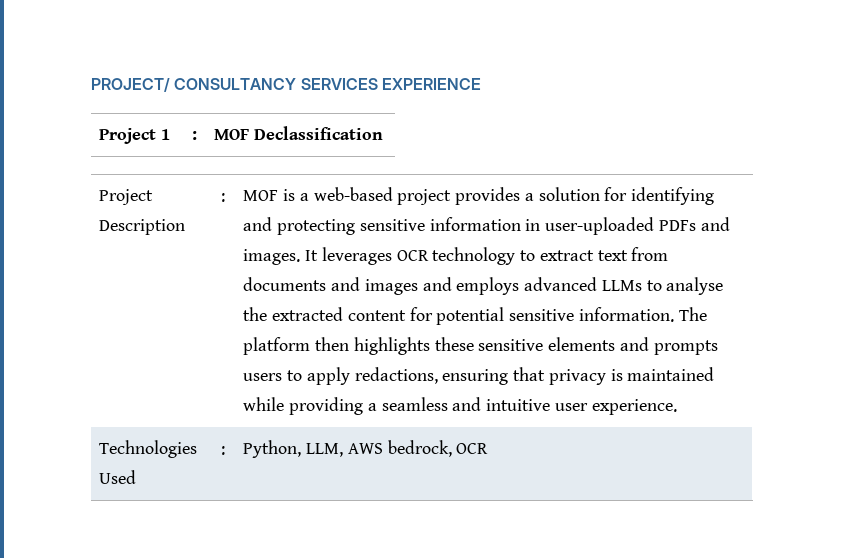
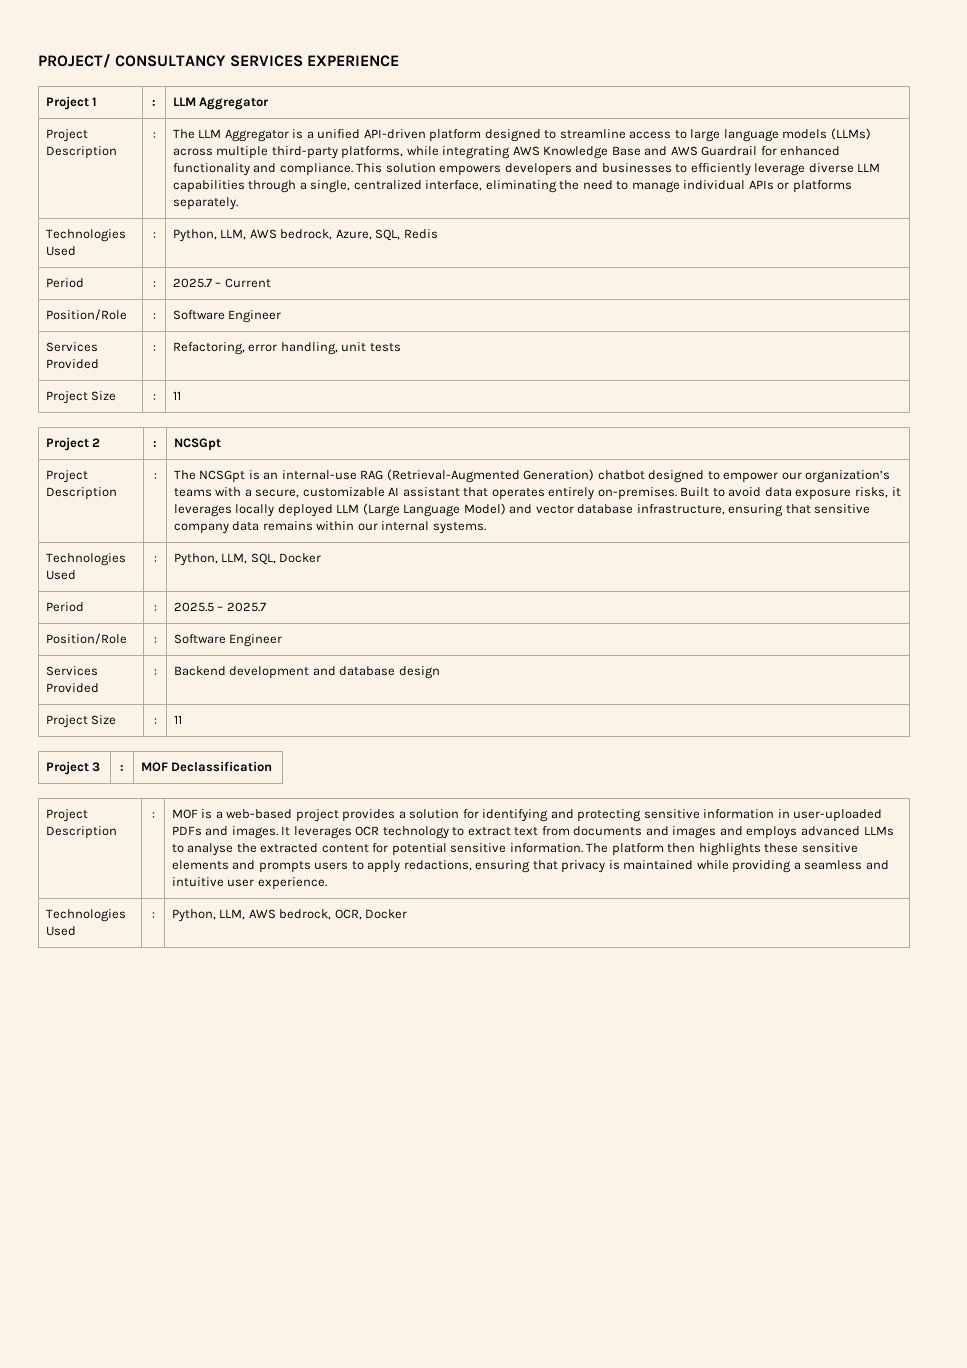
- Project 1 | : | MOF Declassification
+ Project 1 | : | LLM Aggregator
+ Project Description | : | The LLM Aggregator is a unified API-driven platform designed to streamline access to large language models (LLMs) across multiple third-party platforms, while integrating AWS Knowledge Base and AWS Guardrail for enhanced functionality and compliance. This solution empowers developers and businesses to efficiently leverage diverse LLM capabilities through a single, centralized interface, eliminating the need to manage individual APIs or platforms separately.
+ Technologies Used | : | Python, LLM, AWS bedrock, Azure, SQL, Redis
+ Period | : | 2025.7 – Current
+ Position/Role | : | Software Engineer
+ Services Provided | : | Refactoring, error handling, unit tests
+ Project Size | : | 11
+ Project 2 | : | NCSGpt
+ Project Description | : | The NCSGpt is an internal-use RAG (Retrieval-Augmented Generation) chatbot designed to empower our organization’s teams with a secure, customizable AI assistant that operates entirely on-premises. Built to avoid data exposure risks, it leverages locally deployed LLM (Large Language Model) and vector database infrastructure, ensuring that sensitive company data remains within our internal systems.
+ Technologies Used | : | Python, LLM, SQL, Docker
+ Period | : | 2025.5 – 2025.7
+ Position/Role | : | Software Engineer
+ Services Provided | : | Backend development and database design
+ Project Size | : | 11
+ Project 3 | : | MOF Declassification
- Technologies Used | : | Python, LLM, AWS bedrock, OCR
+ Technologies Used | : | Python, LLM, AWS bedrock, OCR, Docker

